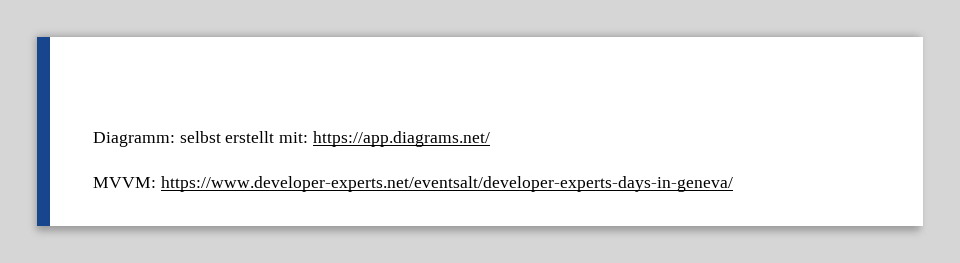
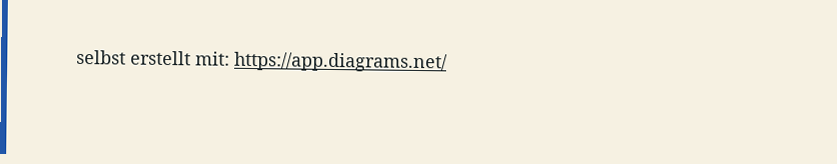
- Diagramm: selbst erstellt mit: https://app.diagrams.net/
+ selbst erstellt mit: https://app.diagrams.net/
- MVVM: https://www.developer-experts.net/eventsalt/developer-experts-days-in-geneva/

